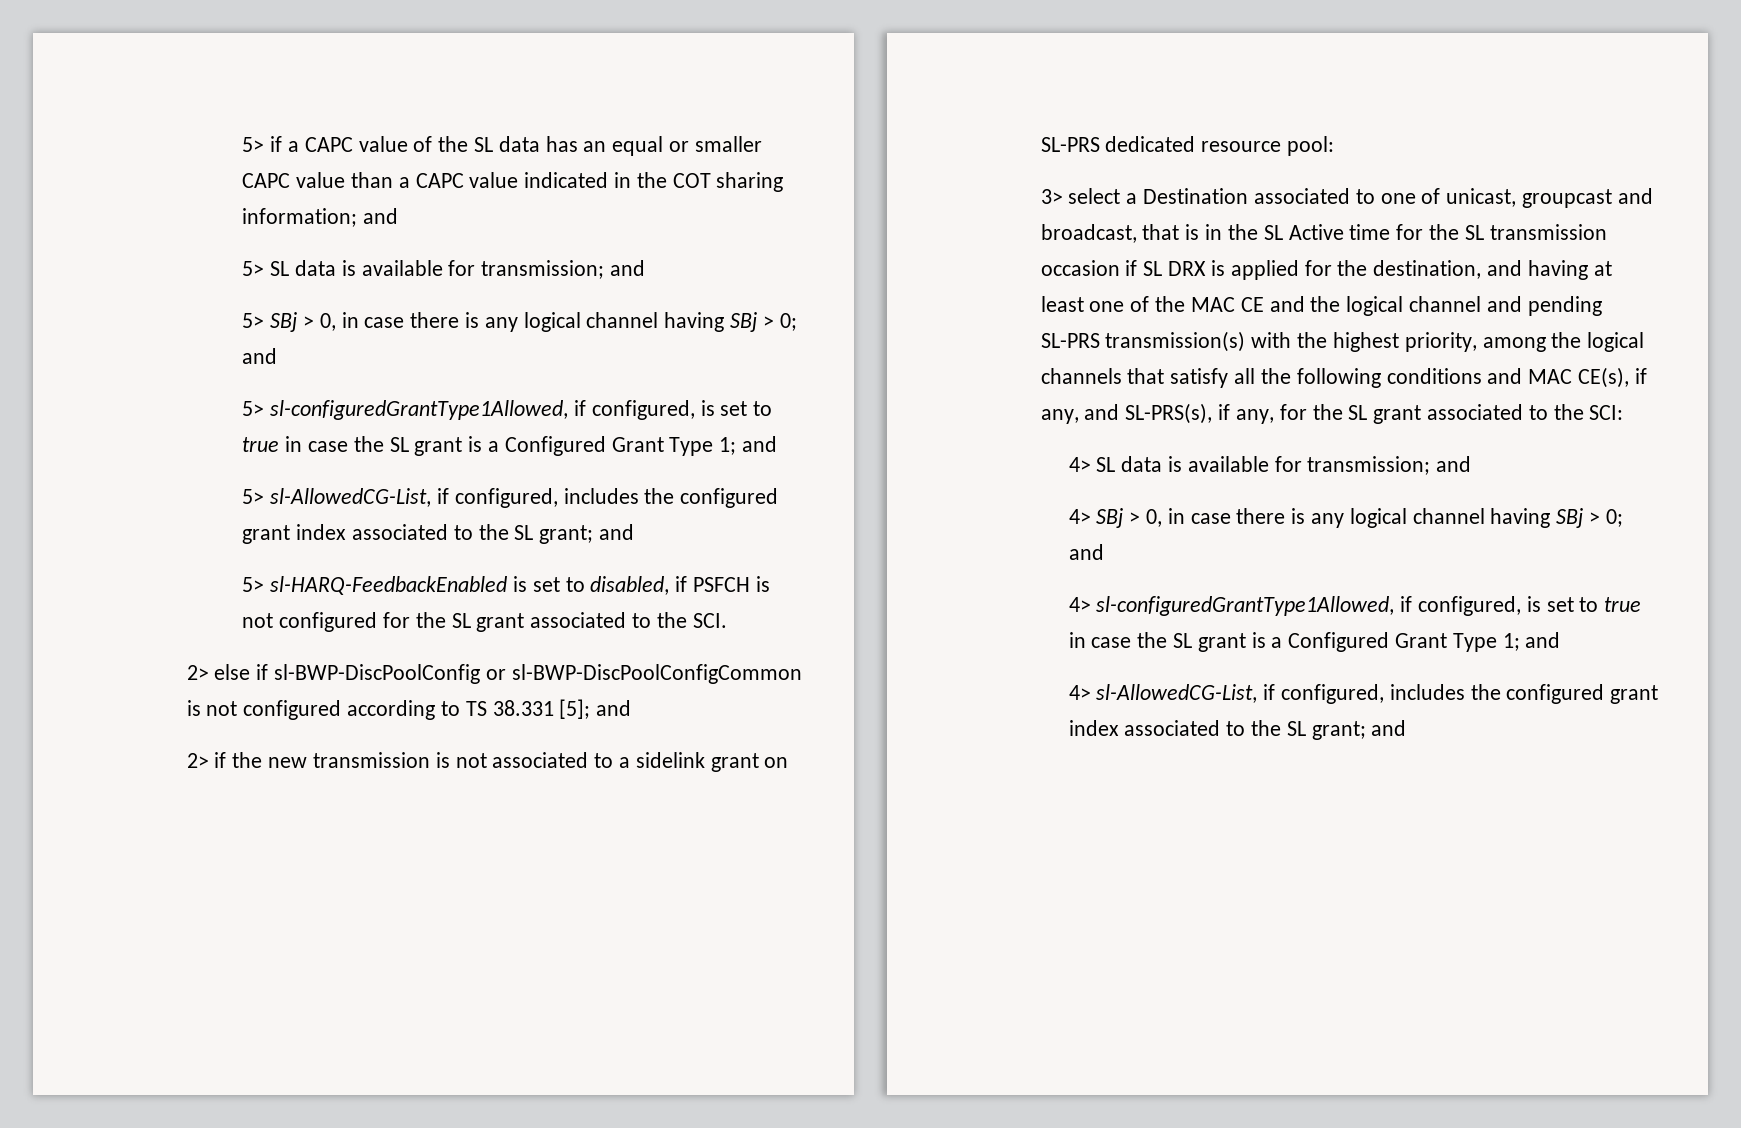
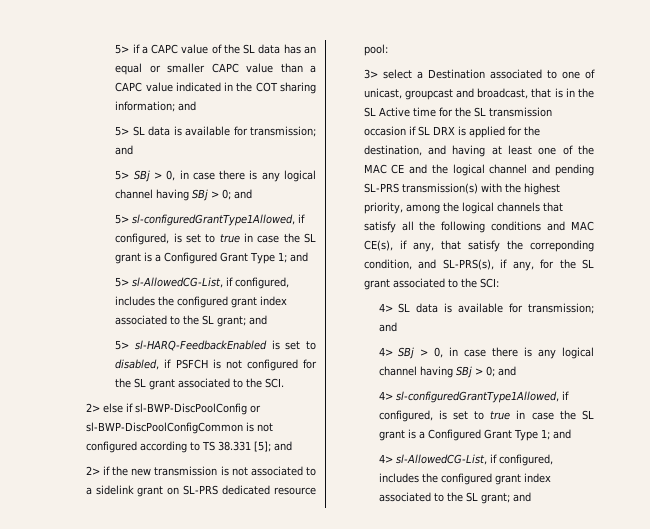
- 3> select a Destination associated to one of unicast, groupcast and broadcast, that is in the SL Active time for the SL transmission occasion if SL DRX is applied for the destination, and having at least one of the MAC CE and the logical channel and pending SL-PRS transmission(s) with the highest priority, among the logical channels that satisfy all the following conditions and MAC CE(s), if any, and SL-PRS(s), if any, for the SL grant associated to the SCI:
+ 3> select a Destination associated to one of unicast, groupcast and broadcast, that is in the SL Active time for the SL transmission occasion if SL DRX is applied for the destination, and having at least one of the MAC CE and the logical channel and pending SL-PRS transmission(s) with the highest priority, among the logical channels that satisfy all the following conditions and MAC CE(s), if any, that satisfy the correponding condition, and SL-PRS(s), if any, for the SL grant associated to the SCI:

